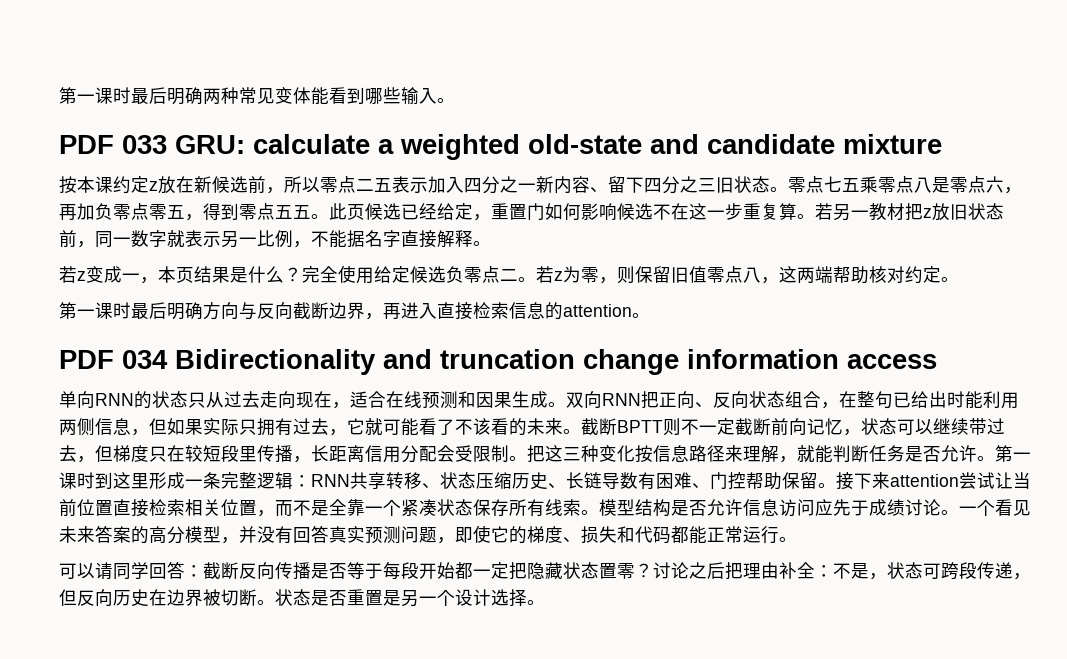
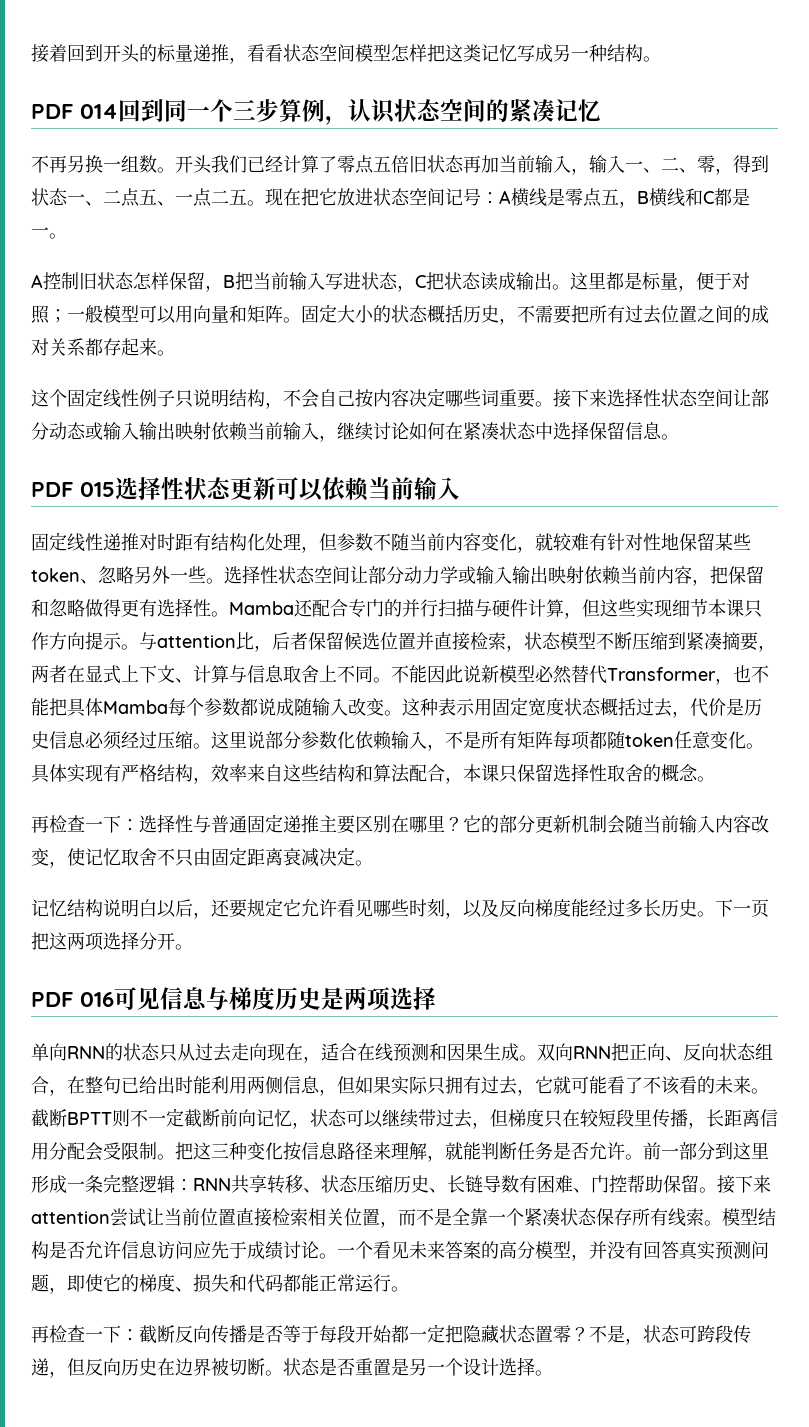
- 第一课时最后明确两种常见变体能看到哪些输入。
- PDF 033 GRU: calculate a weighted old-state and candidate mixture
- 按本课约定z放在新候选前，所以零点二五表示加入四分之一新内容、留下四分之三旧状态。零点七五乘零点八是零点六，再加负零点零五，得到零点五五。此页候选已经给定，重置门如何影响候选不在这一步重复算。若另一教材把z放旧状态前，同一数字就表示另一比例，不能据名字直接解释。
- 若z变成一，本页结果是什么？完全使用给定候选负零点二。若z为零，则保留旧值零点八，这两端帮助核对约定。
- 第一课时最后明确方向与反向截断边界，再进入直接检索信息的attention。
- PDF 034 Bidirectionality and truncation change information access
+ 接着回到开头的标量递推，看看状态空间模型怎样把这类记忆写成另一种结构。
+ PDF 014回到同一个三步算例，认识状态空间的紧凑记忆
+ 不再另换一组数。开头我们已经计算了零点五倍旧状态再加当前输入，输入一、二、零，得到状态一、二点五、一点二五。现在把它放进状态空间记号：A横线是零点五，B横线和C都是一。
+ A控制旧状态怎样保留，B把当前输入写进状态，C把状态读成输出。这里都是标量，便于对照；一般模型可以用向量和矩阵。固定大小的状态概括历史，不需要把所有过去位置之间的成对关系都存起来。
+ 这个固定线性例子只说明结构，不会自己按内容决定哪些词重要。接下来选择性状态空间让部分动态或输入输出映射依赖当前输入，继续讨论如何在紧凑状态中选择保留信息。
+ PDF 015选择性状态更新可以依赖当前输入
+ 固定线性递推对时距有结构化处理，但参数不随当前内容变化，就较难有针对性地保留某些token、忽略另外一些。选择性状态空间让部分动力学或输入输出映射依赖当前内容，把保留和忽略做得更有选择性。Mamba还配合专门的并行扫描与硬件计算，但这些实现细节本课只作方向提示。与attention比，后者保留候选位置并直接检索，状态模型不断压缩到紧凑摘要，两者在显式上下文、计算与信息取舍上不同。不能因此说新模型必然替代Transformer，也不能把具体Mamba每个参数都说成随输入改变。这种表示用固定宽度状态概括过去，代价是历史信息必须经过压缩。这里说部分参数化依赖输入，不是所有矩阵每项都随token任意变化。具体实现有严格结构，效率来自这些结构和算法配合，本课只保留选择性取舍的概念。
+ 再检查一下：选择性与普通固定递推主要区别在哪里？它的部分更新机制会随当前输入内容改变，使记忆取舍不只由固定距离衰减决定。
+ 记忆结构说明白以后，还要规定它允许看见哪些时刻，以及反向梯度能经过多长历史。下一页把这两项选择分开。
+ PDF 016可见信息与梯度历史是两项选择
- 第一课时到这里形成一条完整逻辑：RNN共享转移、状态压缩历史、长链导数有困难、门控帮助保留。
+ 前一部分到这里形成一条完整逻辑：RNN共享转移、状态压缩历史、长链导数有困难、门控帮助保留。
- 可以请同学回答：截断反向传播是否等于每段开始都一定把隐藏状态置零？
+ 再检查一下：截断反向传播是否等于每段开始都一定把隐藏状态置零？
- 讨论之后把理由补全：不是，状态可跨段传递，但反向历史在边界被切断。
+ 不是，状态可跨段传递，但反向历史在边界被切断。

